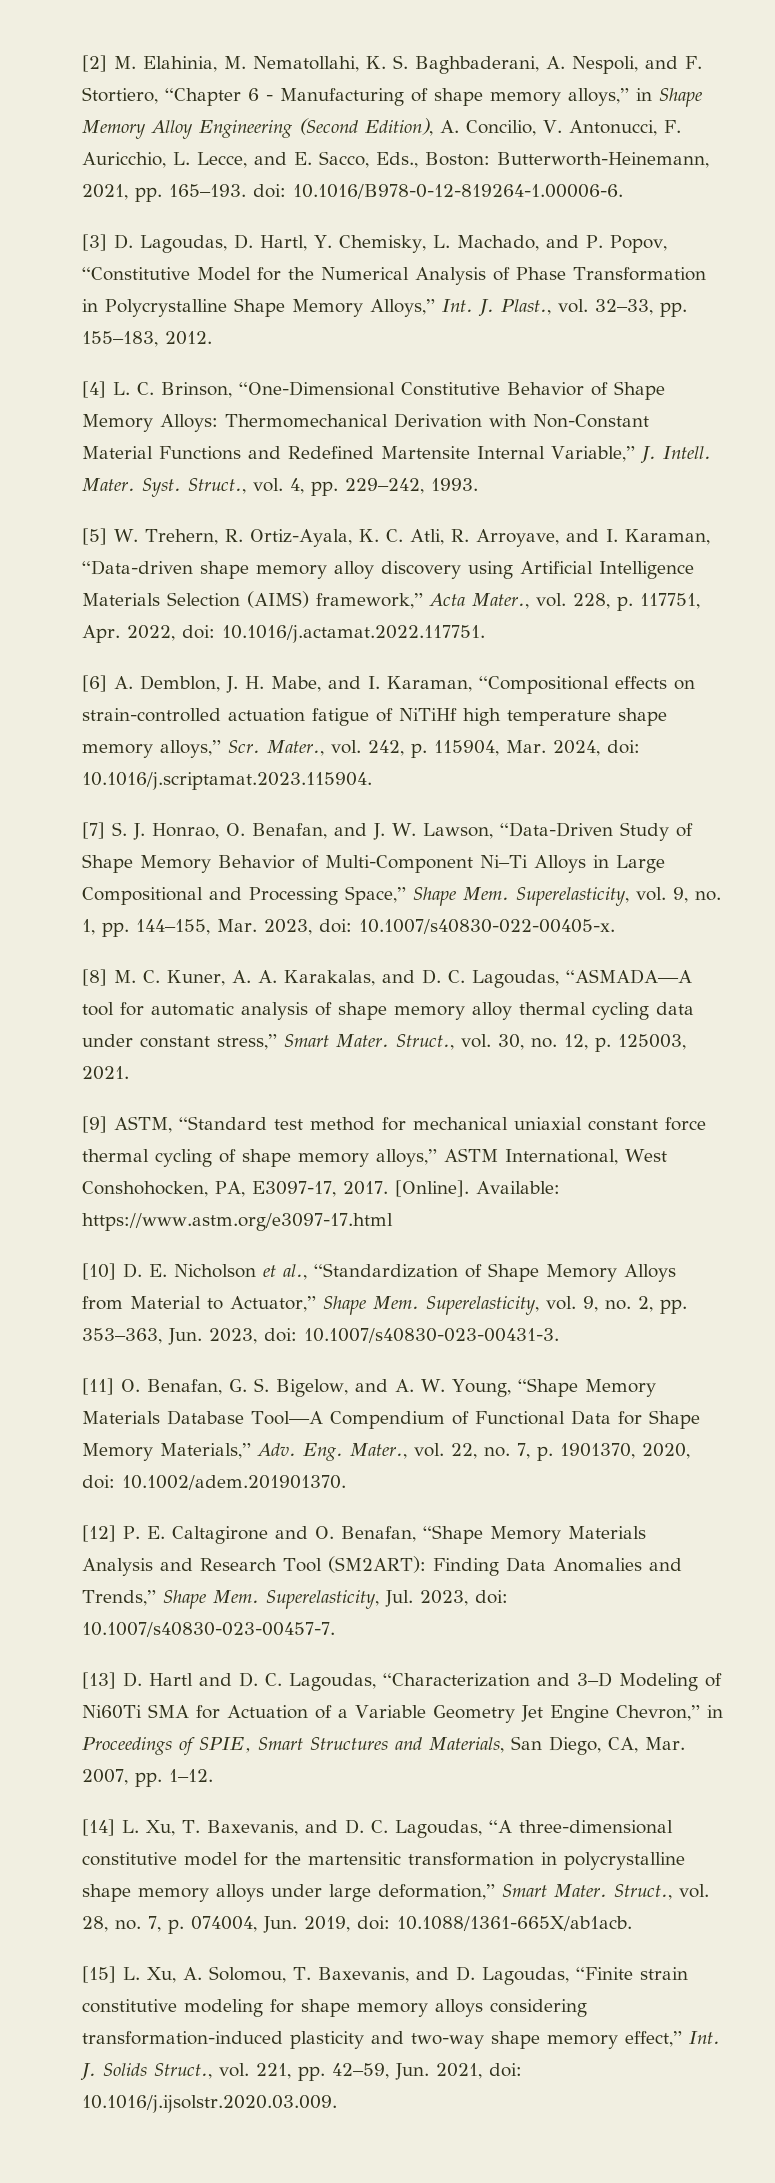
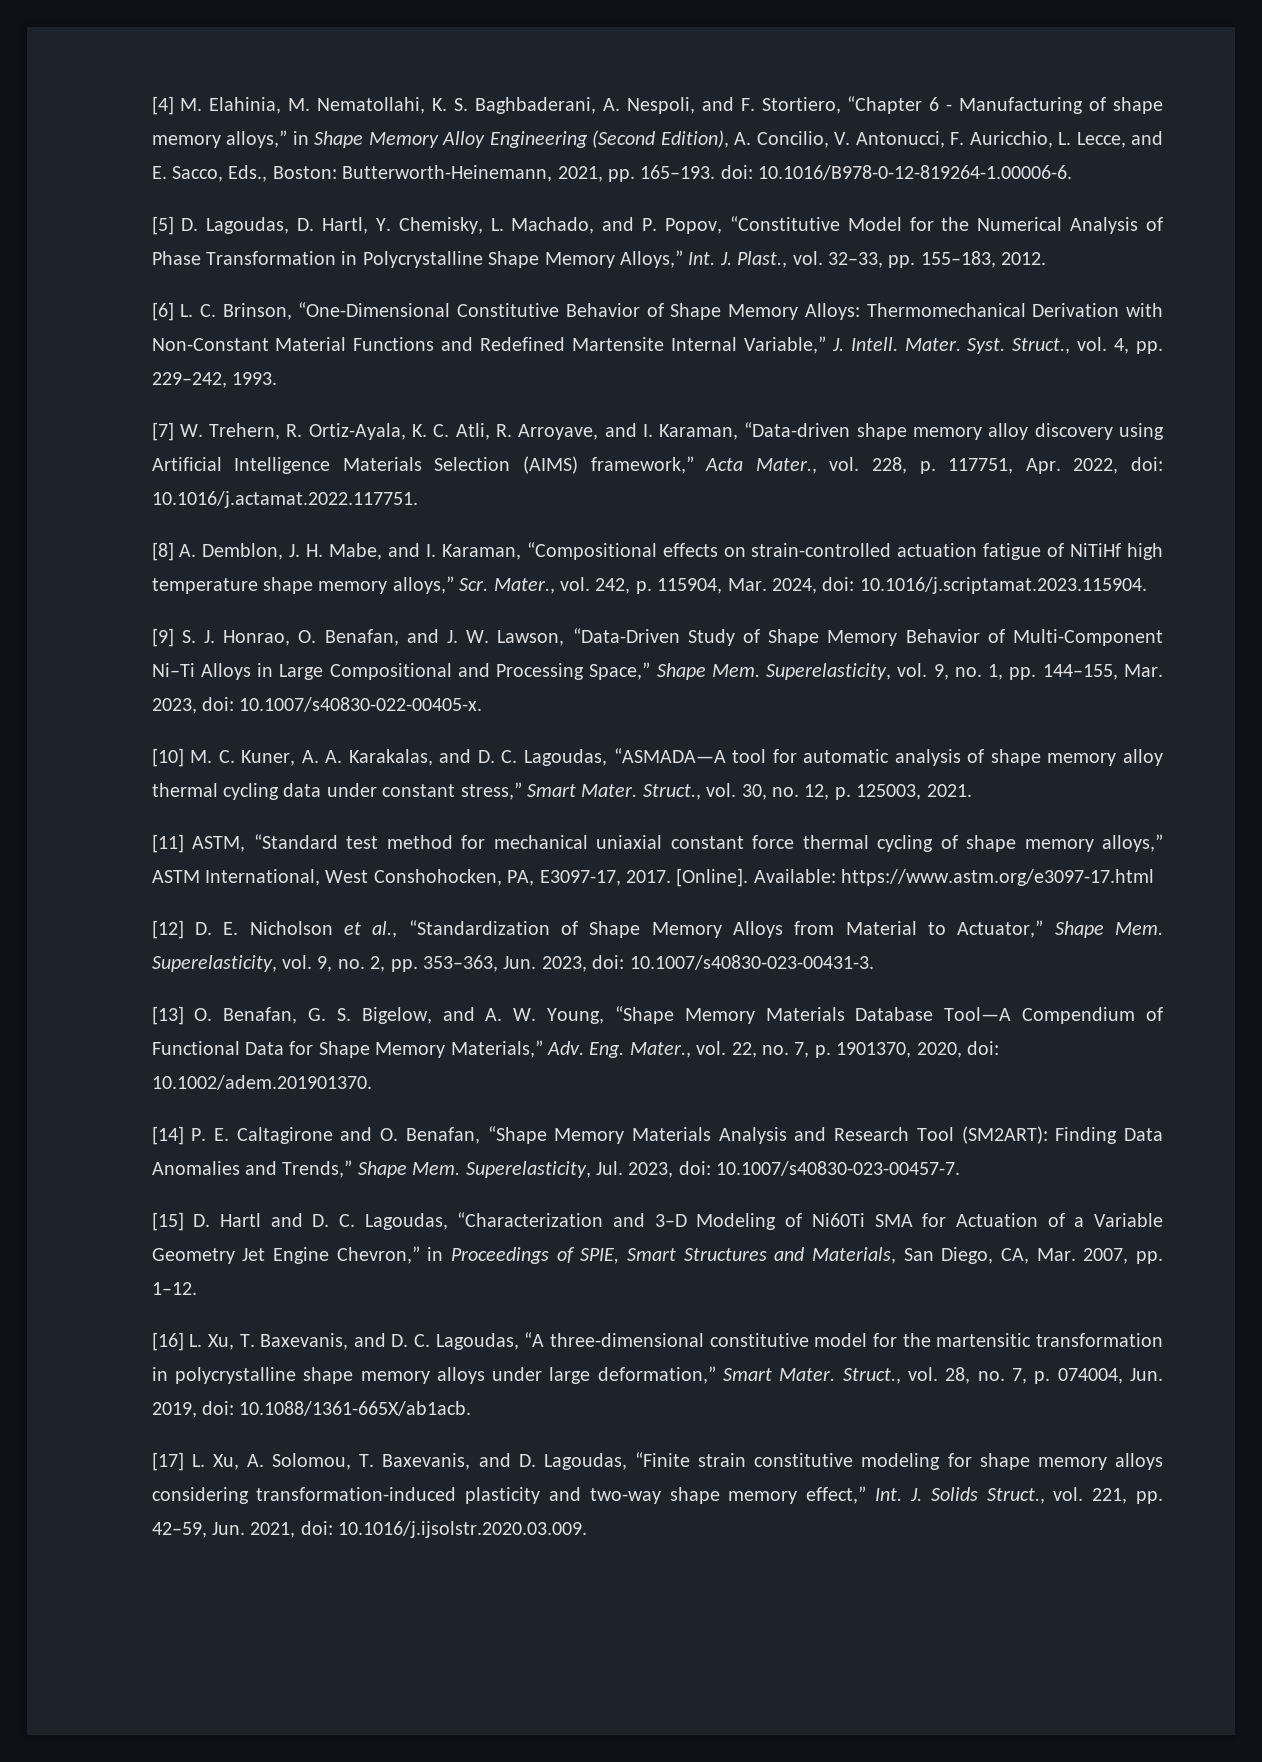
- [2] M. Elahinia, M. Nematollahi, K. S. Baghbaderani, A. Nespoli, and F. Stortiero, “Chapter 6 - Manufacturing of shape memory alloys,” in Shape Memory Alloy Engineering (Second Edition), A. Concilio, V. Antonucci, F. Auricchio, L. Lecce, and E. Sacco, Eds., Boston: Butterworth-Heinemann, 2021, pp. 165–193. doi: 10.1016/B978-0-12-819264-1.00006-6.
+ [4] M. Elahinia, M. Nematollahi, K. S. Baghbaderani, A. Nespoli, and F. Stortiero, “Chapter 6 - Manufacturing of shape memory alloys,” in Shape Memory Alloy Engineering (Second Edition), A. Concilio, V. Antonucci, F. Auricchio, L. Lecce, and E. Sacco, Eds., Boston: Butterworth-Heinemann, 2021, pp. 165–193. doi: 10.1016/B978-0-12-819264-1.00006-6.
- [3] D. Lagoudas, D. Hartl, Y. Chemisky, L. Machado, and P. Popov, “Constitutive Model for the Numerical Analysis of Phase Transformation in Polycrystalline Shape Memory Alloys,” Int. J. Plast., vol. 32–33, pp. 155–183, 2012.
+ [5] D. Lagoudas, D. Hartl, Y. Chemisky, L. Machado, and P. Popov, “Constitutive Model for the Numerical Analysis of Phase Transformation in Polycrystalline Shape Memory Alloys,” Int. J. Plast., vol. 32–33, pp. 155–183, 2012.
- [4] L. C. Brinson, “One-Dimensional Constitutive Behavior of Shape Memory Alloys: Thermomechanical Derivation with Non-Constant Material Functions and Redefined Martensite Internal Variable,” J. Intell.
+ [6] L. C. Brinson, “One-Dimensional Constitutive Behavior of Shape Memory Alloys: Thermomechanical Derivation with Non-Constant Material Functions and Redefined Martensite Internal Variable,” J. Intell.
- [5] W. Trehern, R. Ortiz-Ayala, K. C. Atli, R. Arroyave, and I. Karaman, “Data-driven shape memory alloy discovery using Artificial Intelligence Materials Selection (AIMS) framework,” Acta Mater., vol. 228, p. 117751, Apr. 2022, doi: 10.1016/j.actamat.2022.117751.
+ [7] W. Trehern, R. Ortiz-Ayala, K. C. Atli, R. Arroyave, and I. Karaman, “Data-driven shape memory alloy discovery using Artificial Intelligence Materials Selection (AIMS) framework,” Acta Mater., vol. 228, p. 117751, Apr. 2022, doi: 10.1016/j.actamat.2022.117751.
- [6] A. Demblon, J. H. Mabe, and I. Karaman, “Compositional effects on strain-controlled actuation fatigue of NiTiHf high temperature shape memory alloys,” Scr. Mater., vol. 242, p. 115904, Mar. 2024, doi: 10.1016/j.scriptamat.2023.115904.
+ [8] A. Demblon, J. H. Mabe, and I. Karaman, “Compositional effects on strain-controlled actuation fatigue of NiTiHf high temperature shape memory alloys,” Scr. Mater., vol. 242, p. 115904, Mar. 2024, doi: 10.1016/j.scriptamat.2023.115904.
- [7] S. J. Honrao, O. Benafan, and J. W. Lawson, “Data-Driven Study of Shape Memory Behavior of Multi-Component Ni–Ti Alloys in Large Compositional and Processing Space,” Shape Mem. Superelasticity, vol. 9, no. 1, pp. 144–155, Mar. 2023, doi: 10.1007/s40830-022-00405-x.
+ [9] S. J. Honrao, O. Benafan, and J. W. Lawson, “Data-Driven Study of Shape Memory Behavior of Multi-Component Ni–Ti Alloys in Large Compositional and Processing Space,” Shape Mem. Superelasticity, vol. 9, no. 1, pp. 144–155, Mar. 2023, doi: 10.1007/s40830-022-00405-x.
- [8] M. C. Kuner, A. A. Karakalas, and D. C. Lagoudas, “ASMADA—A tool for automatic analysis of shape memory alloy thermal cycling data under constant stress,” Smart Mater.
+ [10] M. C. Kuner, A. A. Karakalas, and D. C. Lagoudas, “ASMADA—A tool for automatic analysis of shape memory alloy thermal cycling data under constant stress,” Smart Mater.
- [9] ASTM, “Standard test method for mechanical uniaxial constant force thermal cycling of shape memory alloys,” ASTM International, West Conshohocken, PA, E3097-17, 2017.
+ [11] ASTM, “Standard test method for mechanical uniaxial constant force thermal cycling of shape memory alloys,” ASTM International, West Conshohocken, PA, E3097-17, 2017.
- [10] D. E. Nicholson et al., “Standardization of Shape Memory Alloys from Material to Actuator,” Shape Mem. Superelasticity, vol. 9, no. 2, pp. 353–363, Jun. 2023, doi: 10.1007/s40830-023-00431-3.
+ [12] D. E. Nicholson et al., “Standardization of Shape Memory Alloys from Material to Actuator,” Shape Mem. Superelasticity, vol. 9, no. 2, pp. 353–363, Jun. 2023, doi: 10.1007/s40830-023-00431-3.
- [11] O. Benafan, G. S. Bigelow, and A. W. Young, “Shape Memory Materials Database Tool—A Compendium of Functional Data for Shape Memory Materials,” Adv. Eng. Mater., vol. 22, no. 7, p. 1901370, 2020, doi: 10.1002/adem.201901370.
+ [13] O. Benafan, G. S. Bigelow, and A. W. Young, “Shape Memory Materials Database Tool—A Compendium of Functional Data for Shape Memory Materials,” Adv. Eng. Mater., vol. 22, no. 7, p. 1901370, 2020, doi: 10.1002/adem.201901370.
- [12] P. E. Caltagirone and O. Benafan, “Shape Memory Materials Analysis and Research Tool (SM2ART): Finding Data Anomalies and Trends,” Shape Mem. Superelasticity, Jul. 2023, doi: 10.1007/s40830-023-00457-7.
+ [14] P. E. Caltagirone and O. Benafan, “Shape Memory Materials Analysis and Research Tool (SM2ART): Finding Data Anomalies and Trends,” Shape Mem. Superelasticity, Jul. 2023, doi: 10.1007/s40830-023-00457-7.
- [13] D. Hartl and D. C. Lagoudas, “Characterization and 3–D Modeling of Ni60Ti SMA for Actuation of a Variable Geometry Jet Engine Chevron,” in Proceedings of SPIE, Smart Structures and Materials, San Diego, CA, Mar. 2007, pp. 1–12.
+ [15] D. Hartl and D. C. Lagoudas, “Characterization and 3–D Modeling of Ni60Ti SMA for Actuation of a Variable Geometry Jet Engine Chevron,” in Proceedings of SPIE, Smart Structures and Materials, San Diego, CA, Mar. 2007, pp. 1–12.
- [14] L. Xu, T. Baxevanis, and D. C. Lagoudas, “A three-dimensional constitutive model for the martensitic transformation in polycrystalline shape memory alloys under large deformation,” Smart Mater.
+ [16] L. Xu, T. Baxevanis, and D. C. Lagoudas, “A three-dimensional constitutive model for the martensitic transformation in polycrystalline shape memory alloys under large deformation,” Smart Mater.
- [15] L. Xu, A. Solomou, T. Baxevanis, and D. Lagoudas, “Finite strain constitutive modeling for shape memory alloys considering transformation-induced plasticity and two-way shape memory effect,” Int. J. Solids Struct., vol. 221, pp. 42–59, Jun. 2021, doi: 10.1016/j.ijsolstr.2020.03.009.
+ [17] L. Xu, A. Solomou, T. Baxevanis, and D. Lagoudas, “Finite strain constitutive modeling for shape memory alloys considering transformation-induced plasticity and two-way shape memory effect,” Int. J. Solids Struct., vol. 221, pp. 42–59, Jun. 2021, doi: 10.1016/j.ijsolstr.2020.03.009.

